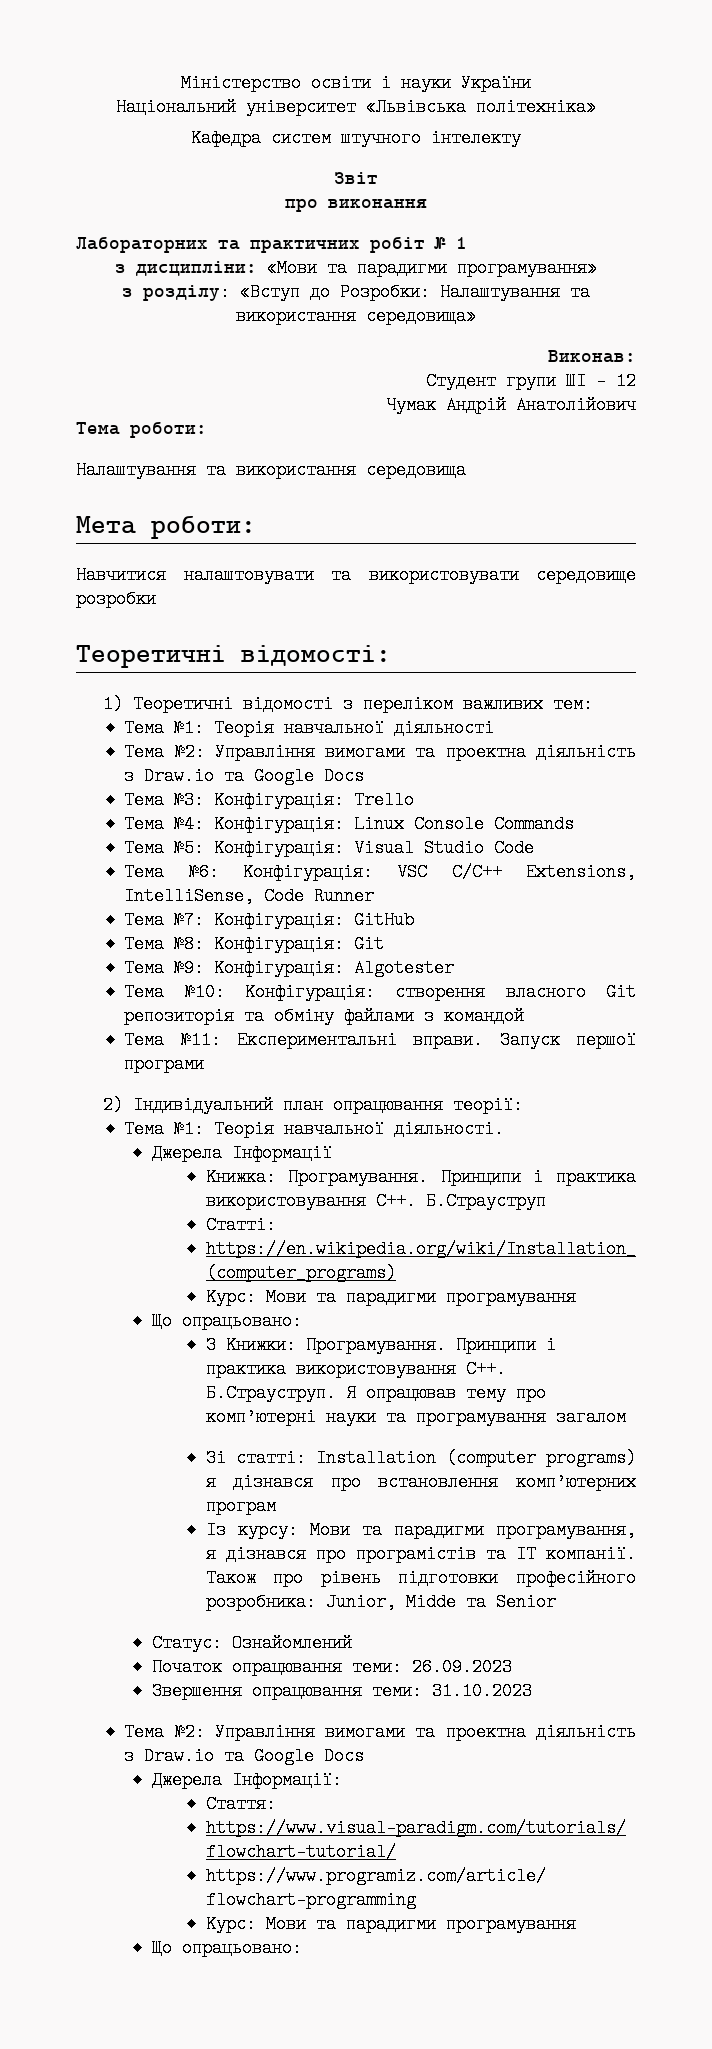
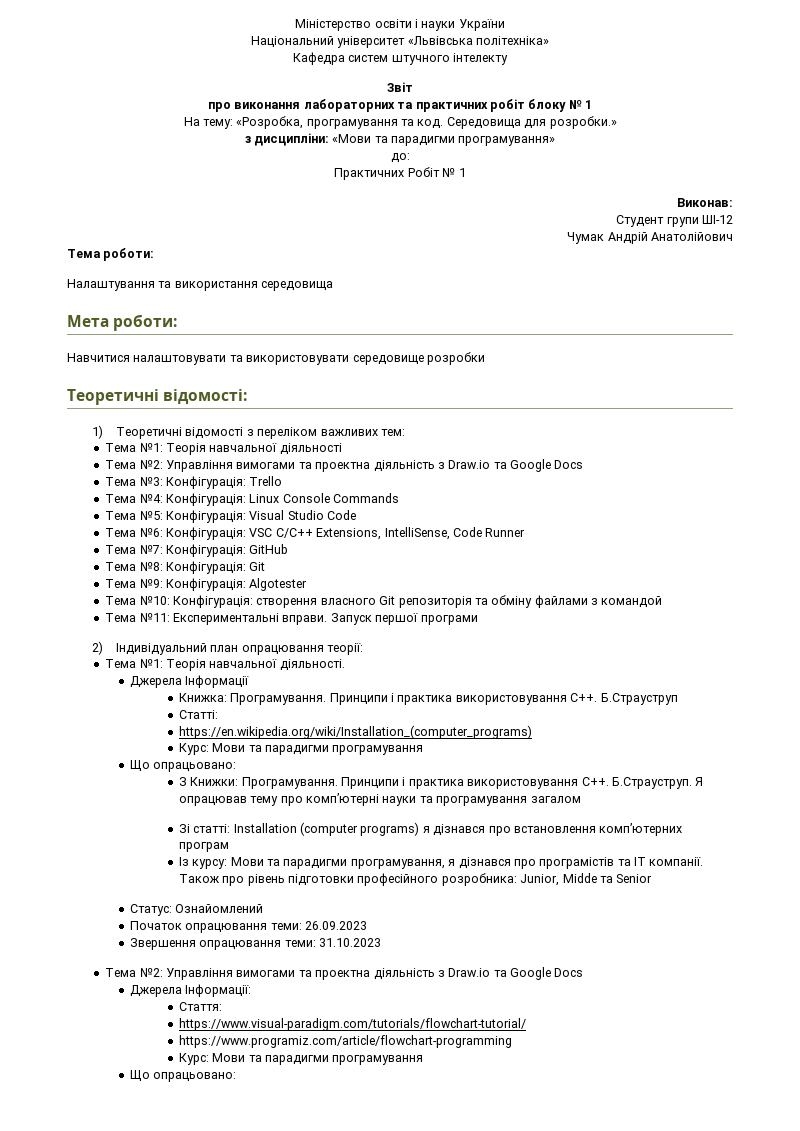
- про виконання
- Лабораторних та практичних робіт № 1
+ про виконання лабораторних та практичних робіт блоку № 1
+ На тему: «Розробка, програмування та код. Середовища для розробки.»
- з розділу: «Вступ до Розробки: Налаштування та використання середовища»
+ до:
+ Практичних Робіт № 1
- Студент групи ШІ - 12
+ Студент групи ШІ-12

